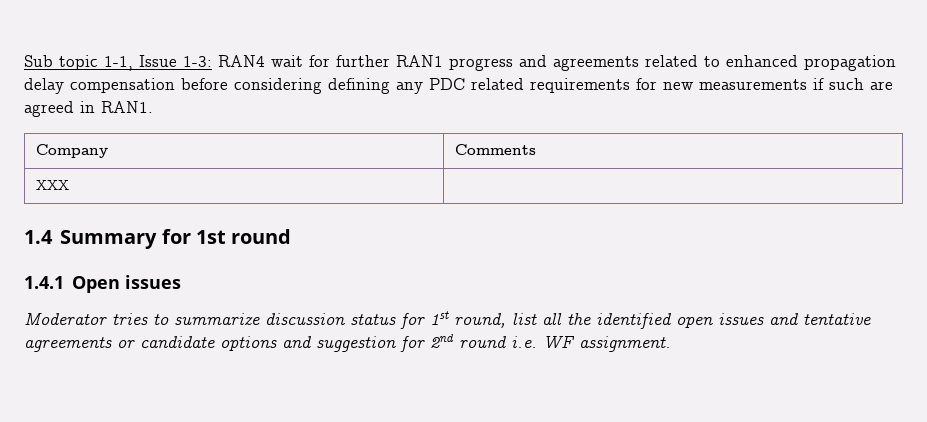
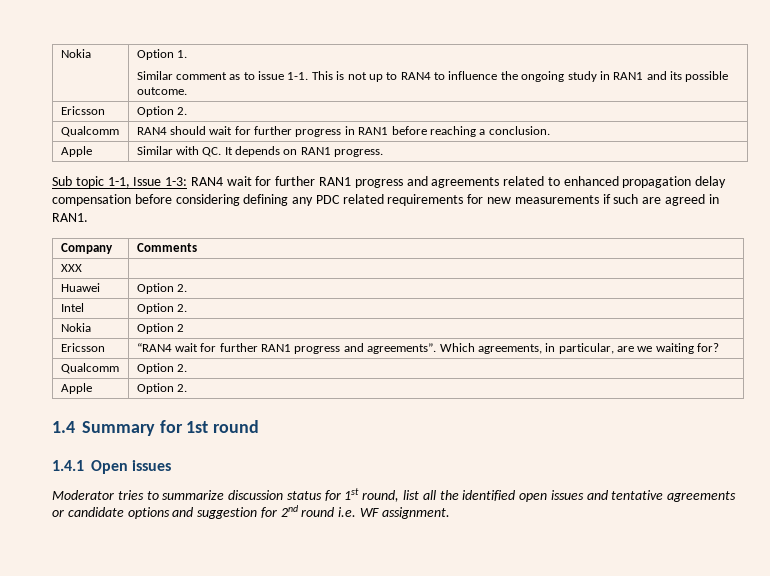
+ Nokia | Option 1.
+ Similar comment as to issue 1-1. This is not up to RAN4 to influence the ongoing study in RAN1 and its possible outcome.
+ Ericsson | Option 2.
+ Qualcomm | RAN4 should wait for further progress in RAN1 before reaching a conclusion.
+ Apple | Similar with QC. It depends on RAN1 progress.
+ Huawei | Option 2.
+ Intel | Option 2.
+ Nokia | Option 2
+ Ericsson | “RAN4 wait for further RAN1 progress and agreements”. Which agreements, in particular, are we waiting for?
+ Qualcomm | Option 2.
+ Apple | Option 2.

